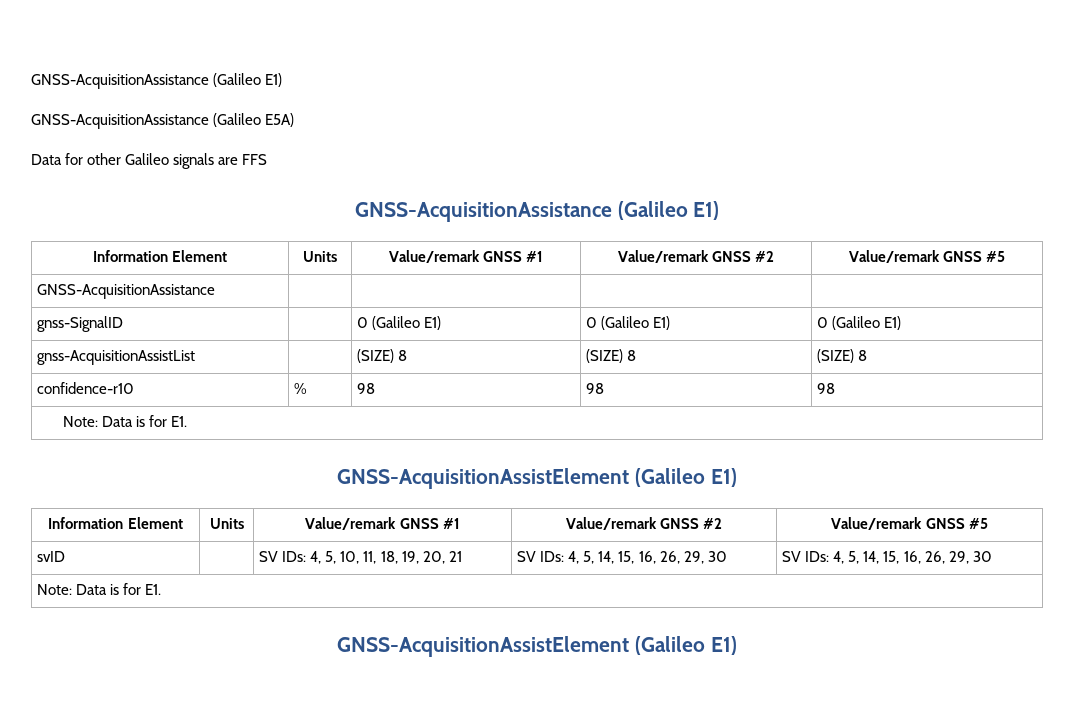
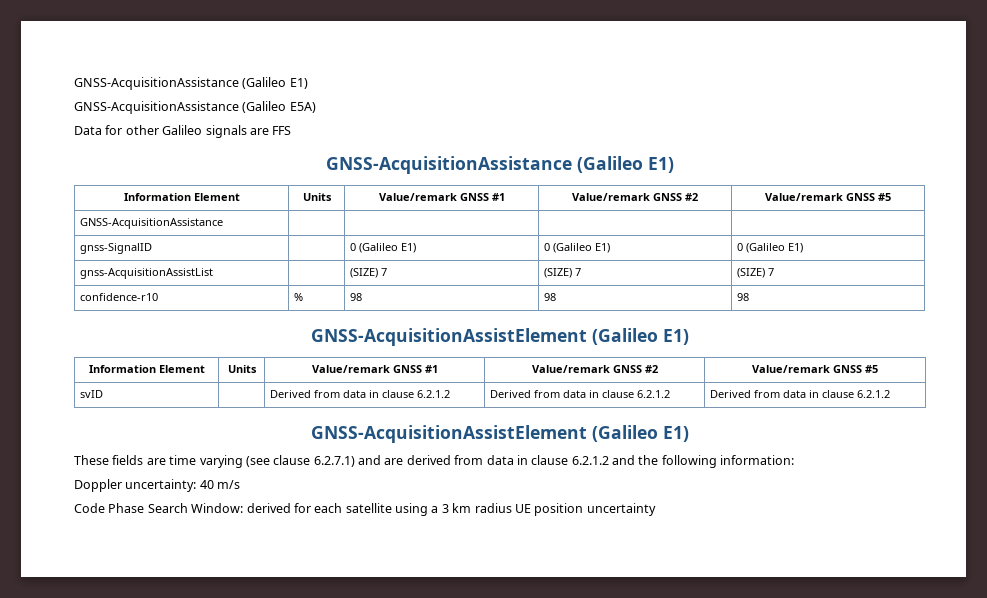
- gnss-AcquisitionAssistList | | (SIZE) 8 | (SIZE) 8 | (SIZE) 8
+ gnss-AcquisitionAssistList | | (SIZE) 7 | (SIZE) 7 | (SIZE) 7
  confidence-r10 | % | 98 | 98 | 98
- Note: Data is for E1.
- svID | | SV IDs: 4, 5, 10, 11, 18, 19, 20, 21 | SV IDs: 4, 5, 14, 15, 16, 26, 29, 30 | SV IDs: 4, 5, 14, 15, 16, 26, 29, 30
- Note: Data is for E1.
+ svID | | Derived from data in clause 6.2.1.2 | Derived from data in clause 6.2.1.2 | Derived from data in clause 6.2.1.2
  GNSS-AcquisitionAssistElement (Galileo E1)
+ These fields are time varying (see clause 6.2.7.1) and are derived from data in clause 6.2.1.2 and the following information:
+ Doppler uncertainty: 40 m/s
+ Code Phase Search Window: derived for each satellite using a 3 km radius UE position uncertainty

